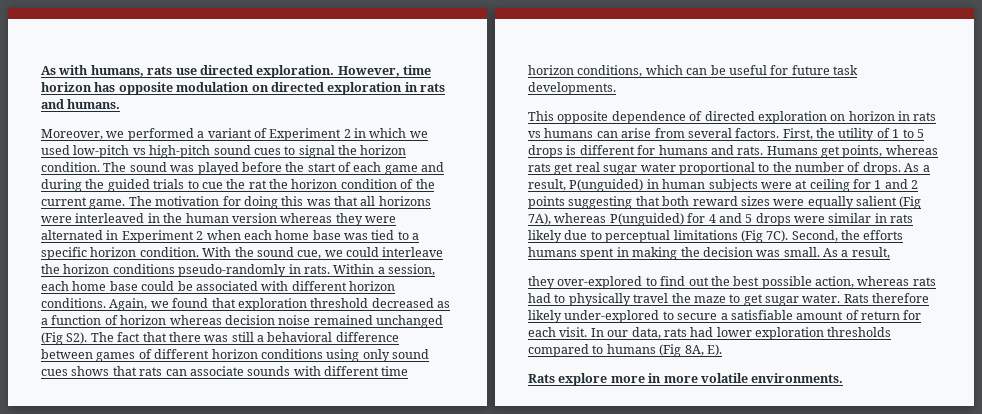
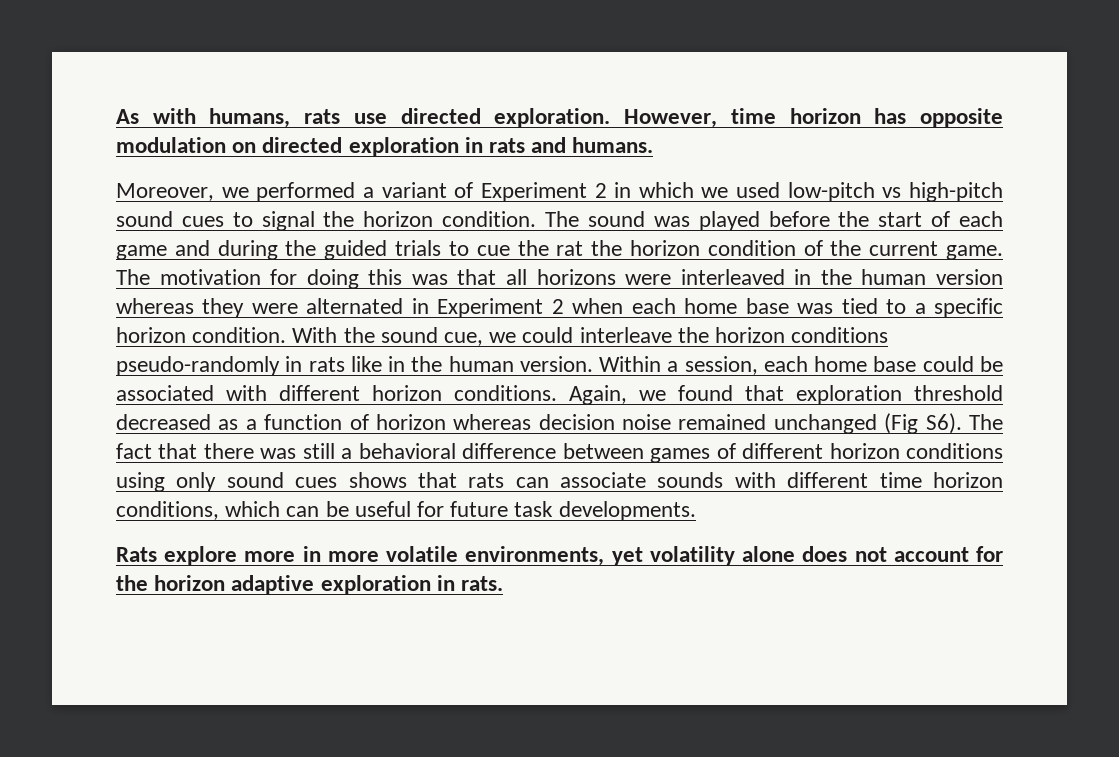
- With the sound cue, we could interleave the horizon conditions pseudo-randomly in rats.
+ With the sound cue, we could interleave the horizon conditions pseudo-randomly in rats like in the human version.
- Again, we found that exploration threshold decreased as a function of horizon whereas decision noise remained unchanged (Fig S2). The fact that there was still a behavioral difference between games of different horizon conditions using only sound cues shows that rats can associate sounds with different time horizon conditions, which can be useful for future task developments.
+ Again, we found that exploration threshold decreased as a function of horizon whereas decision noise remained unchanged (Fig S6). The fact that there was still a behavioral difference between games of different horizon conditions using only sound cues shows that rats can associate sounds with different time horizon conditions, which can be useful for future task developments.
- This opposite dependence of directed exploration on horizon in rats vs humans can arise from several factors. First, the utility of 1 to 5 drops is different for humans and rats. Humans get points, whereas rats get real sugar water proportional to the number of drops. As a result, P(unguided) in human subjects were at ceiling for 1 and 2 points suggesting that both reward sizes were equally salient (Fig 7A), whereas P(unguided) for 4 and 5 drops were similar in rats likely due to perceptual limitations (Fig 7C). Second, the efforts humans spent in making the decision was small. As a result,
- they over-explored to find out the best possible action, whereas rats had to physically travel the maze to get sugar water. Rats therefore likely under-explored to secure a satisfiable amount of return for each visit. In our data, rats had lower exploration thresholds compared to humans (Fig 8A, E).
- Rats explore more in more volatile environments.
+ Rats explore more in more volatile environments, yet volatility alone does not account for the horizon adaptive exploration in rats.

